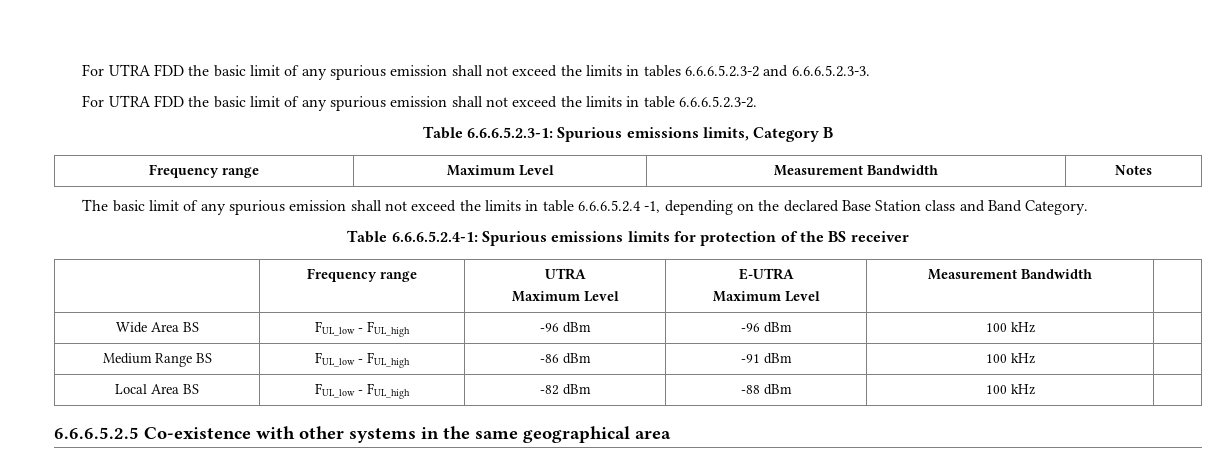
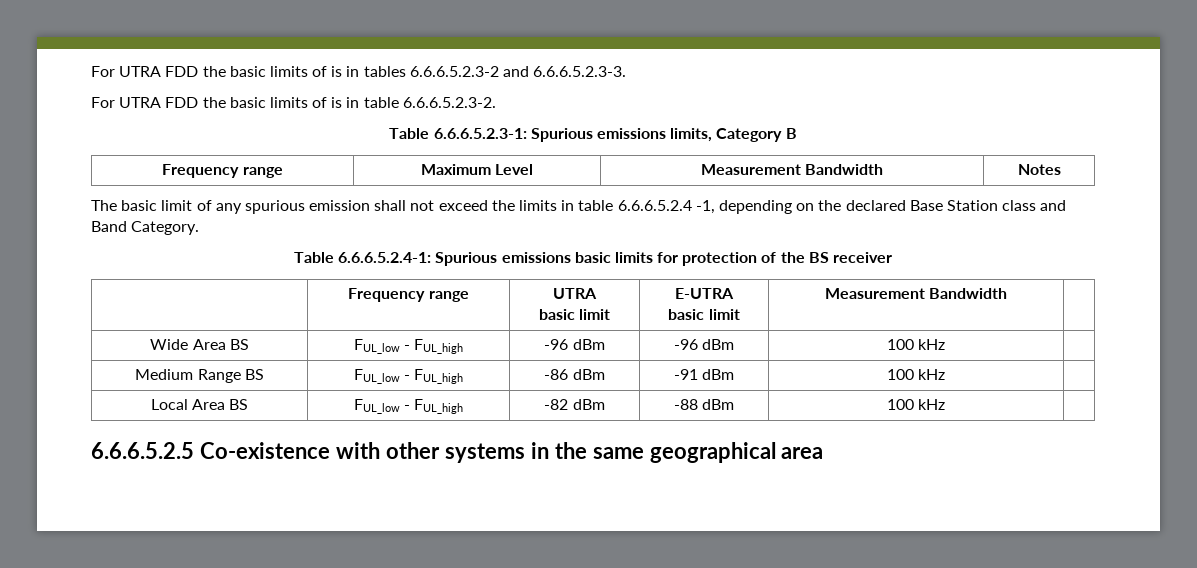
- For UTRA FDD the basic limit of any spurious emission shall not exceed the limits in tables 6.6.6.5.2.3-2 and 6.6.6.5.2.3-3.
+ For UTRA FDD the basic limits of is in tables 6.6.6.5.2.3-2 and 6.6.6.5.2.3-3.
- For UTRA FDD the basic limit of any spurious emission shall not exceed the limits in table 6.6.6.5.2.3-2.
+ For UTRA FDD the basic limits of is in table 6.6.6.5.2.3-2.
- Table 6.6.6.5.2.4-1: Spurious emissions limits for protection of the BS receiver
+ Table 6.6.6.5.2.4-1: Spurious emissions basic limits for protection of the BS receiver
  | Frequency range | UTRA
- Maximum Level | E-UTRA
- Maximum Level | Measurement Bandwidth |
+ basic limit | E-UTRA
+ basic limit | Measurement Bandwidth |

